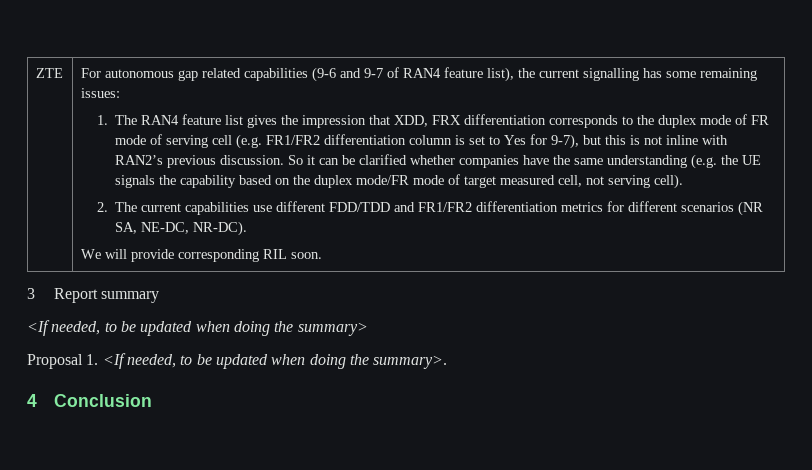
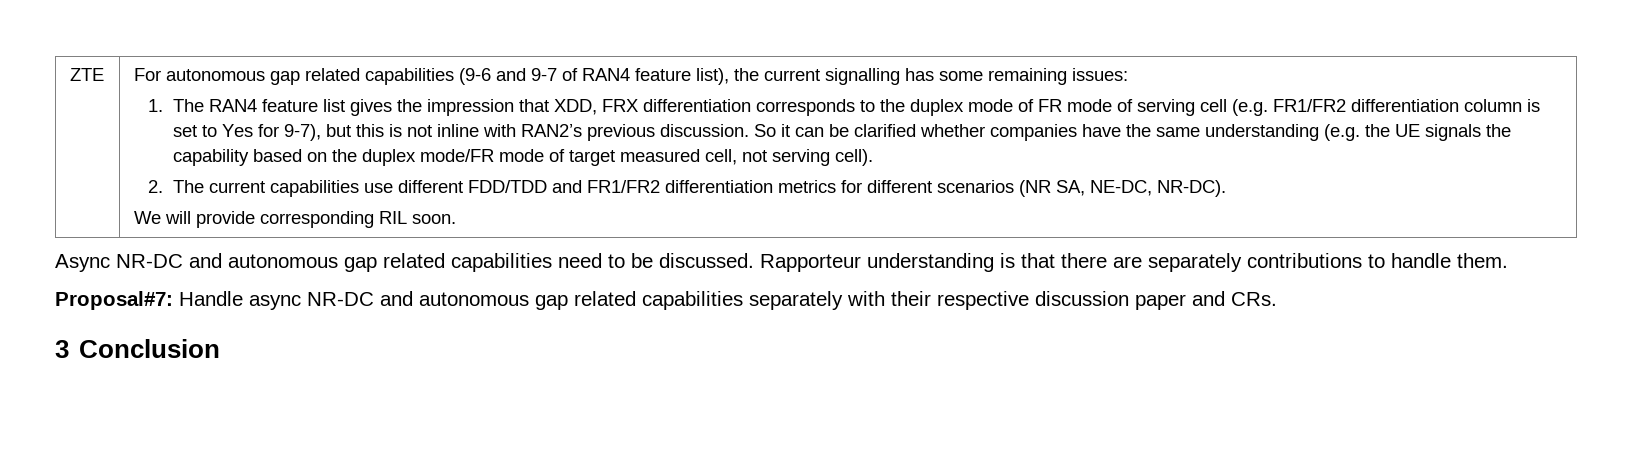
- 3 Report summary
- <If needed, to be updated when doing the summary>
- Proposal 1. <If needed, to be updated when doing the summary>.
- 4 Conclusion
+ Async NR-DC and autonomous gap related capabilities need to be discussed. Rapporteur understanding is that there are separately contributions to handle them.
+ Proposal#7: Handle async NR-DC and autonomous gap related capabilities separately with their respective discussion paper and CRs.
+ 3 Conclusion

